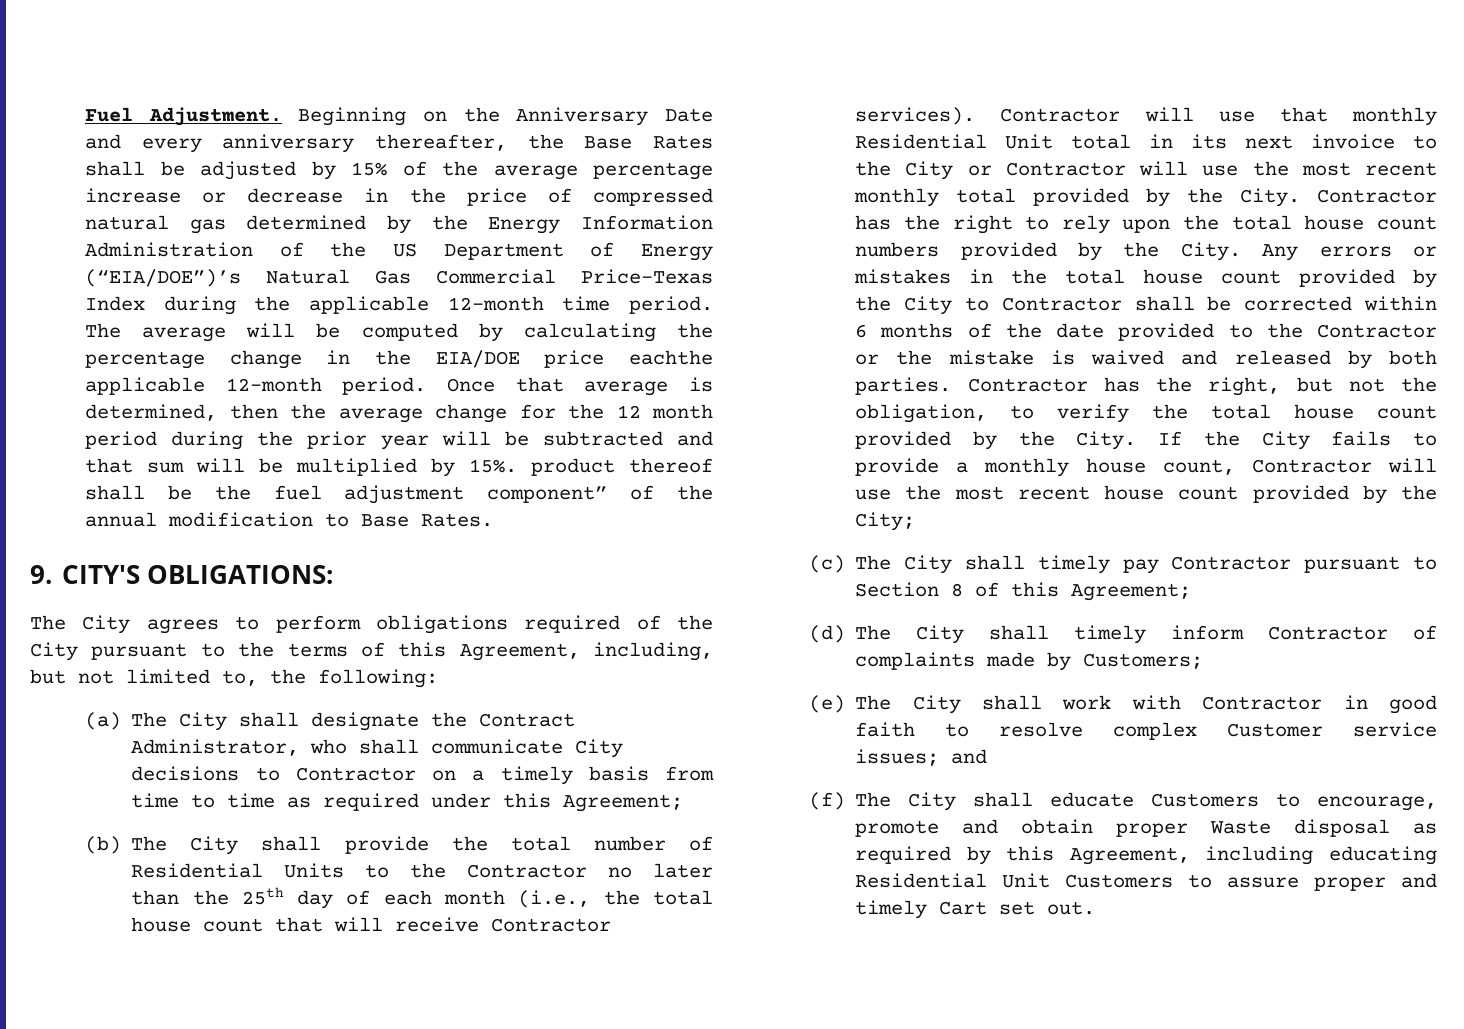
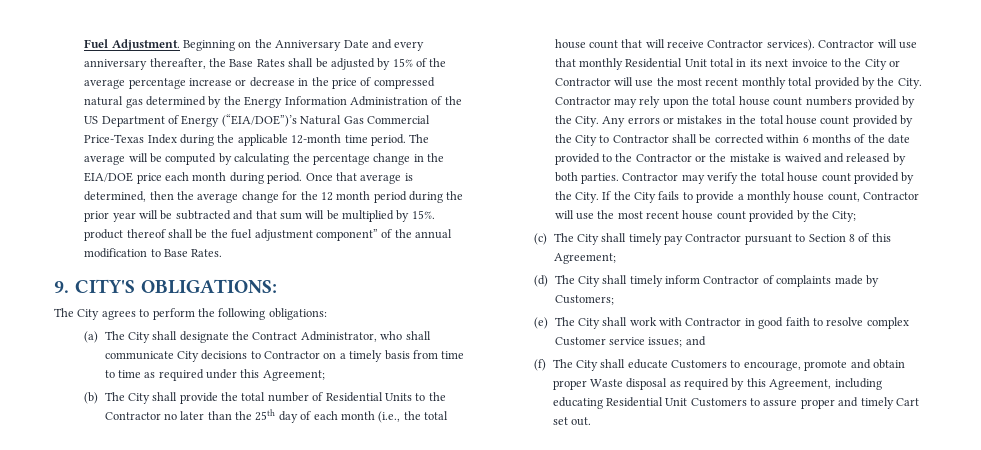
- The average will be computed by calculating the percentage change in the EIA/DOE price eachthe applicable 12-month period.
+ The average will be computed by calculating the percentage change in the EIA/DOE price each month during period.
- The City agrees to perform obligations required of the City pursuant to the terms of this Agreement, including, but not limited to, the following:
+ The City agrees to perform the following obligations:
- Contractor has the right to rely upon the total house count numbers provided by the City.
+ Contractor may rely upon the total house count numbers provided by the City.
- Contractor has the right, but not the obligation, to verify the total house count provided by the City.
+ Contractor may verify the total house count provided by the City.

